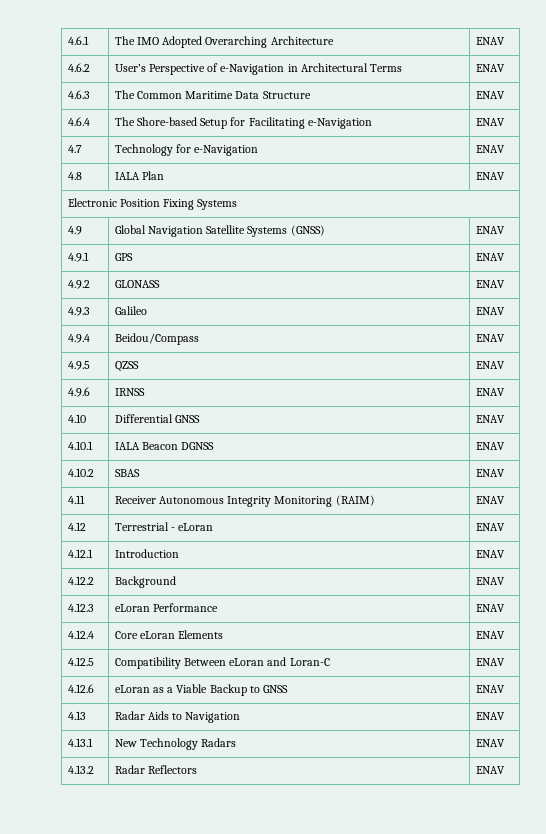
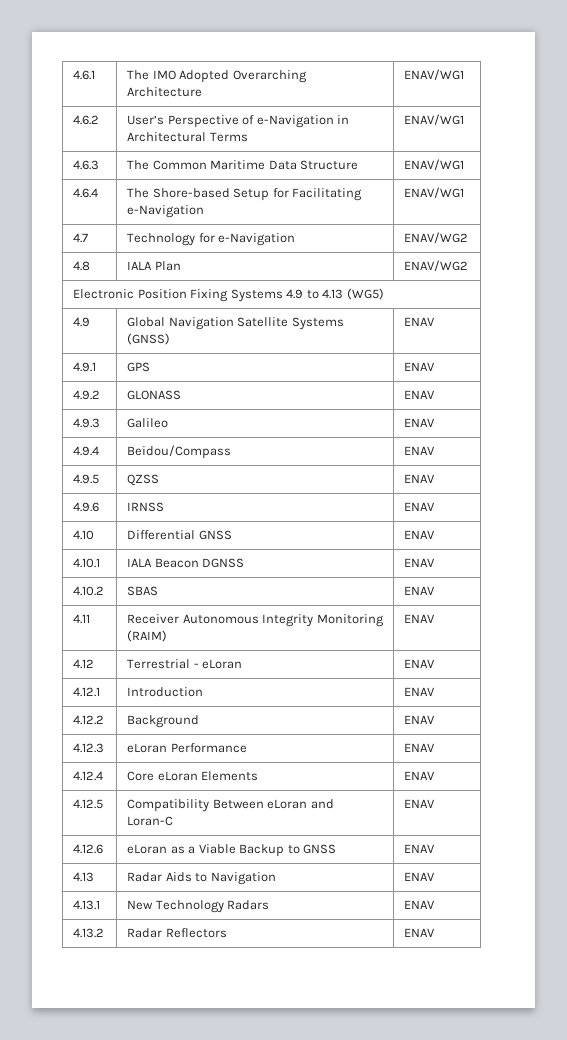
- 4.6.1 | The IMO Adopted Overarching Architecture | ENAV
+ 4.6.1 | The IMO Adopted Overarching Architecture | ENAV/WG1
- 4.6.2 | User’s Perspective of e-Navigation in Architectural Terms | ENAV
+ 4.6.2 | User’s Perspective of e-Navigation in Architectural Terms | ENAV/WG1
- 4.6.3 | The Common Maritime Data Structure | ENAV
+ 4.6.3 | The Common Maritime Data Structure | ENAV/WG1
- 4.6.4 | The Shore-based Setup for Facilitating e-Navigation | ENAV
+ 4.6.4 | The Shore-based Setup for Facilitating e-Navigation | ENAV/WG1
- 4.7 | Technology for e-Navigation | ENAV
+ 4.7 | Technology for e-Navigation | ENAV/WG2
- 4.8 | IALA Plan | ENAV
+ 4.8 | IALA Plan | ENAV/WG2
- Electronic Position Fixing Systems
+ Electronic Position Fixing Systems 4.9 to 4.13 (WG5)

